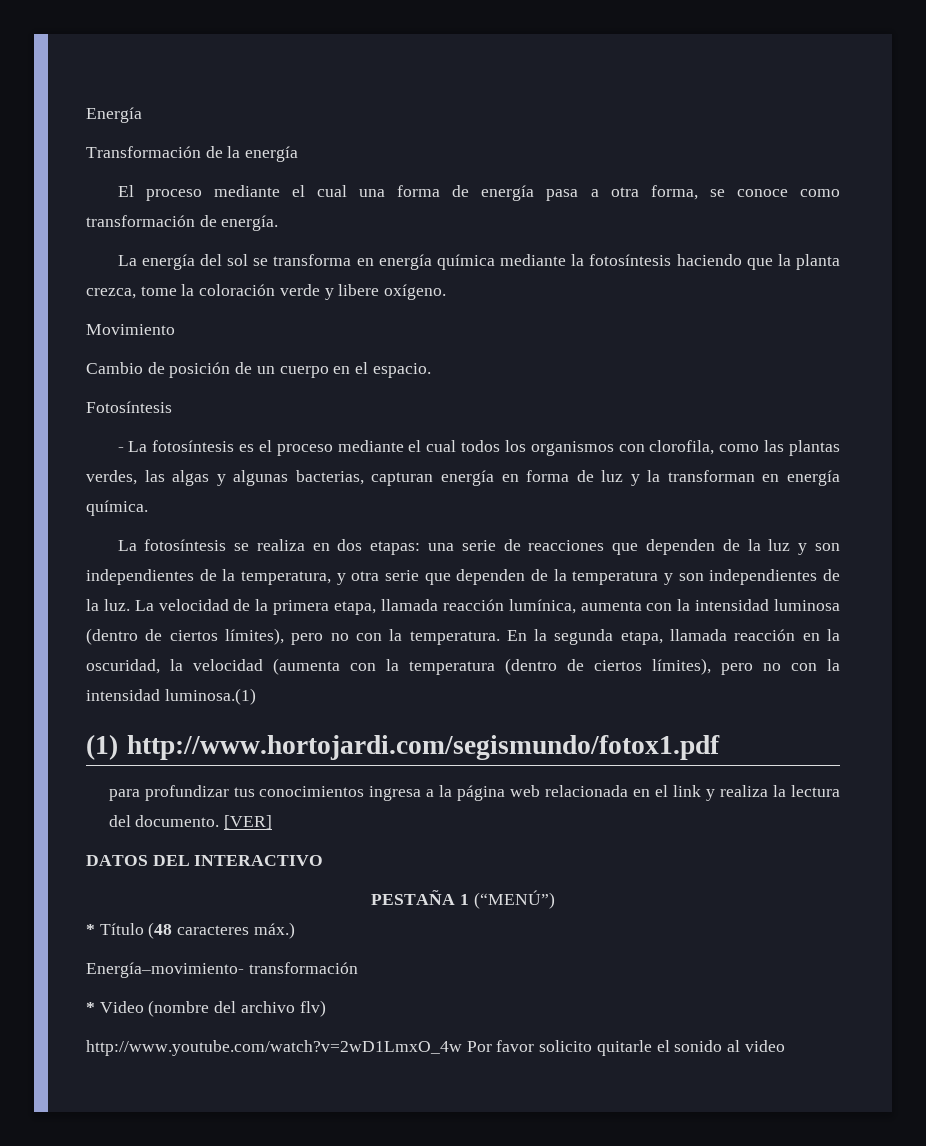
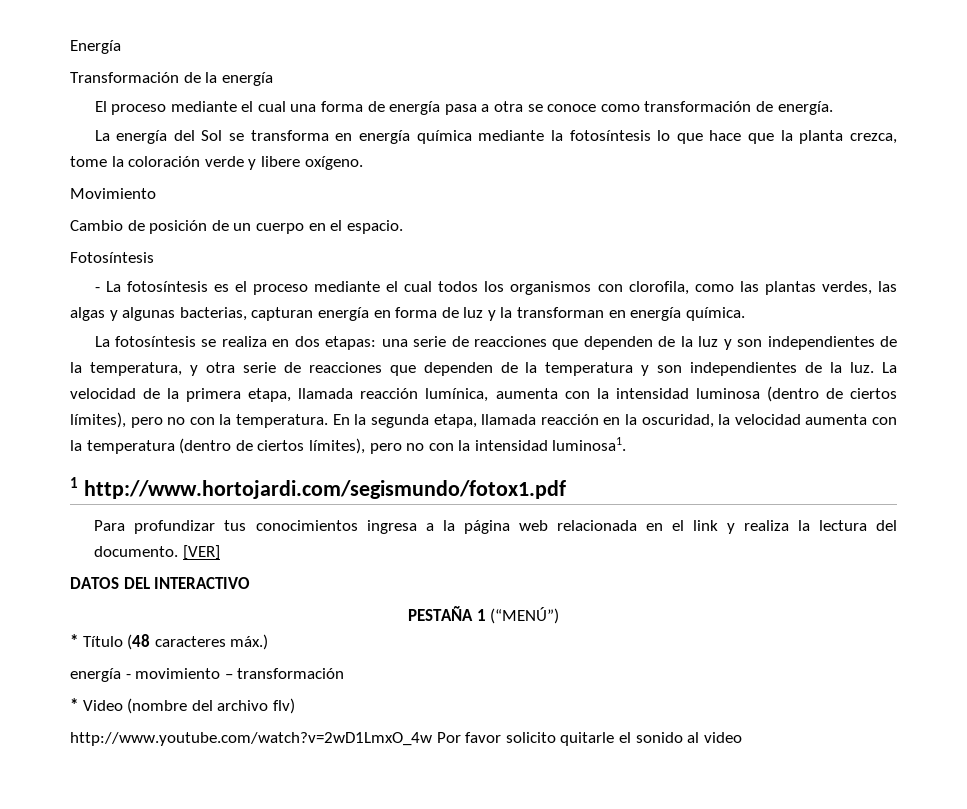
- El proceso mediante el cual una forma de energía pasa a otra forma, se conoce como transformación de energía.
+ El proceso mediante el cual una forma de energía pasa a otra se conoce como transformación de energía.
- La energía del sol se transforma en energía química mediante la fotosíntesis haciendo que la planta crezca, tome la coloración verde y libere oxígeno.
+ La energía del Sol se transforma en energía química mediante la fotosíntesis lo que hace que la planta crezca, tome la coloración verde y libere oxígeno.
- La fotosíntesis se realiza en dos etapas: una serie de reacciones que dependen de la luz y son independientes de la temperatura, y otra serie que dependen de la temperatura y son independientes de la luz.
+ La fotosíntesis se realiza en dos etapas: una serie de reacciones que dependen de la luz y son independientes de la temperatura, y otra serie de reacciones que dependen de la temperatura y son independientes de la luz.
- En la segunda etapa, llamada reacción en la oscuridad, la velocidad (aumenta con la temperatura (dentro de ciertos límites), pero no con la intensidad luminosa.(1)
- (1) http://www.hortojardi.com/segismundo/fotox1.pdf
+ En la segunda etapa, llamada reacción en la oscuridad, la velocidad aumenta con la temperatura (dentro de ciertos límites), pero no con la intensidad luminosa1.
+ 1 http://www.hortojardi.com/segismundo/fotox1.pdf
- para profundizar tus conocimientos ingresa a la página web relacionada en el link y realiza la lectura del documento.
+ Para profundizar tus conocimientos ingresa a la página web relacionada en el link y realiza la lectura del documento.
- Energía–movimiento- transformación
+ energía - movimiento – transformación

